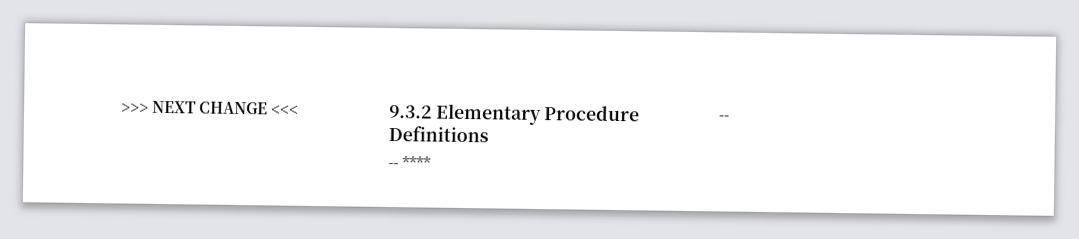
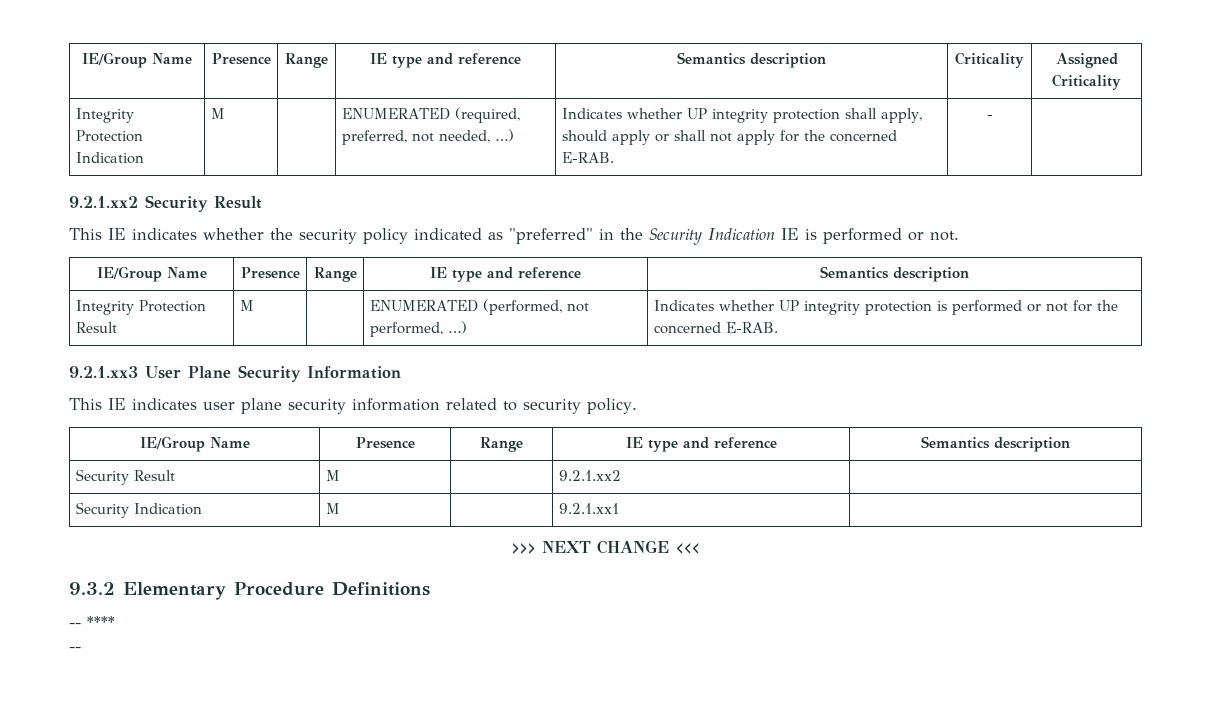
+ IE/Group Name | Presence | Range | IE type and reference | Semantics description | Criticality | Assigned Criticality
+ Integrity Protection Indication | M | | ENUMERATED (required, preferred, not needed, …) | Indicates whether UP integrity protection shall apply, should apply or shall not apply for the concerned E-RAB. | - |
+ 9.2.1.xx2 Security Result
+ This IE indicates whether the security policy indicated as "preferred" in the Security Indication IE is performed or not.
+ IE/Group Name | Presence | Range | IE type and reference | Semantics description
+ Integrity Protection Result | M | | ENUMERATED (performed, not performed, …) | Indicates whether UP integrity protection is performed or not for the concerned E-RAB.
+ 9.2.1.xx3 User Plane Security Information
+ This IE indicates user plane security information related to security policy.
+ IE/Group Name | Presence | Range | IE type and reference | Semantics description
+ Security Result | M | | 9.2.1.xx2 |
+ Security Indication | M | | 9.2.1.xx1 |

